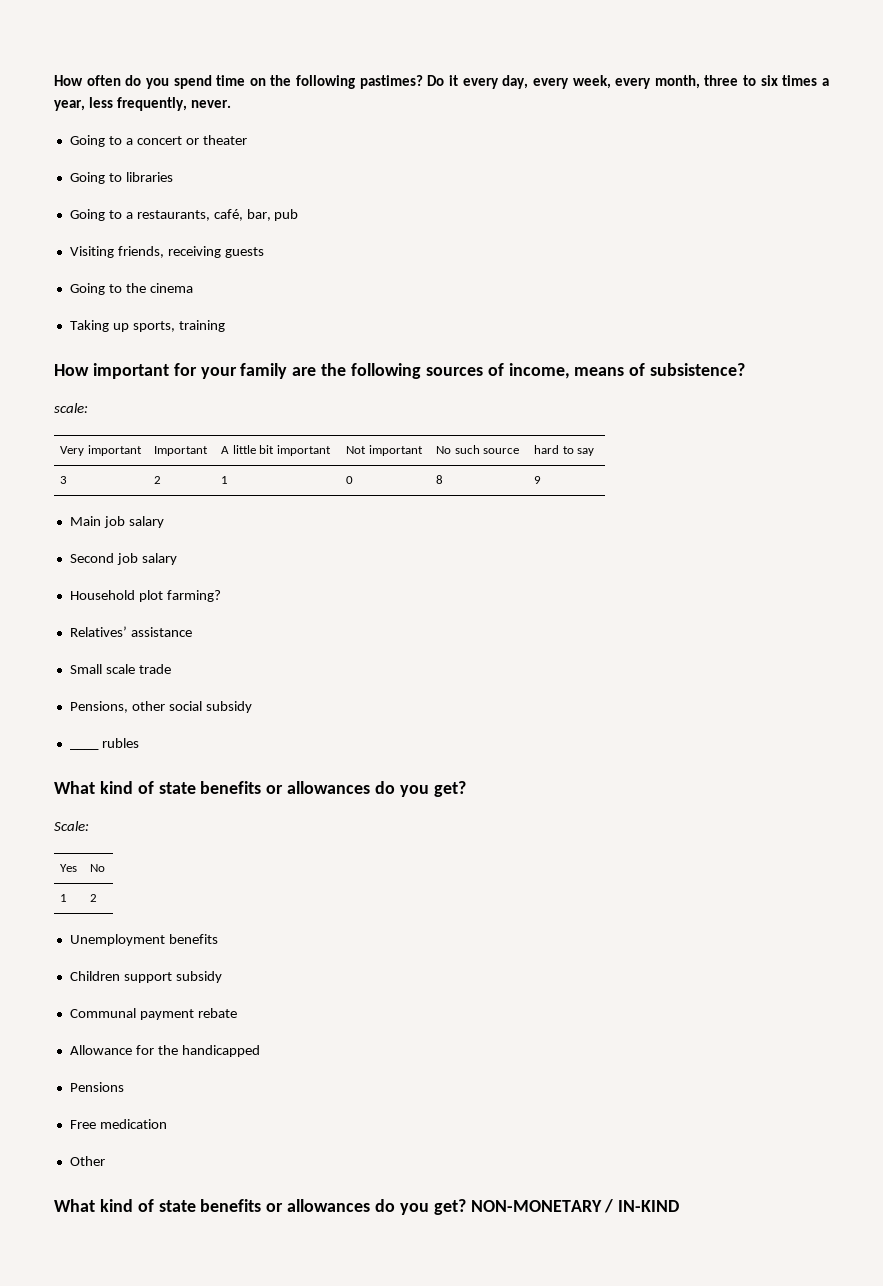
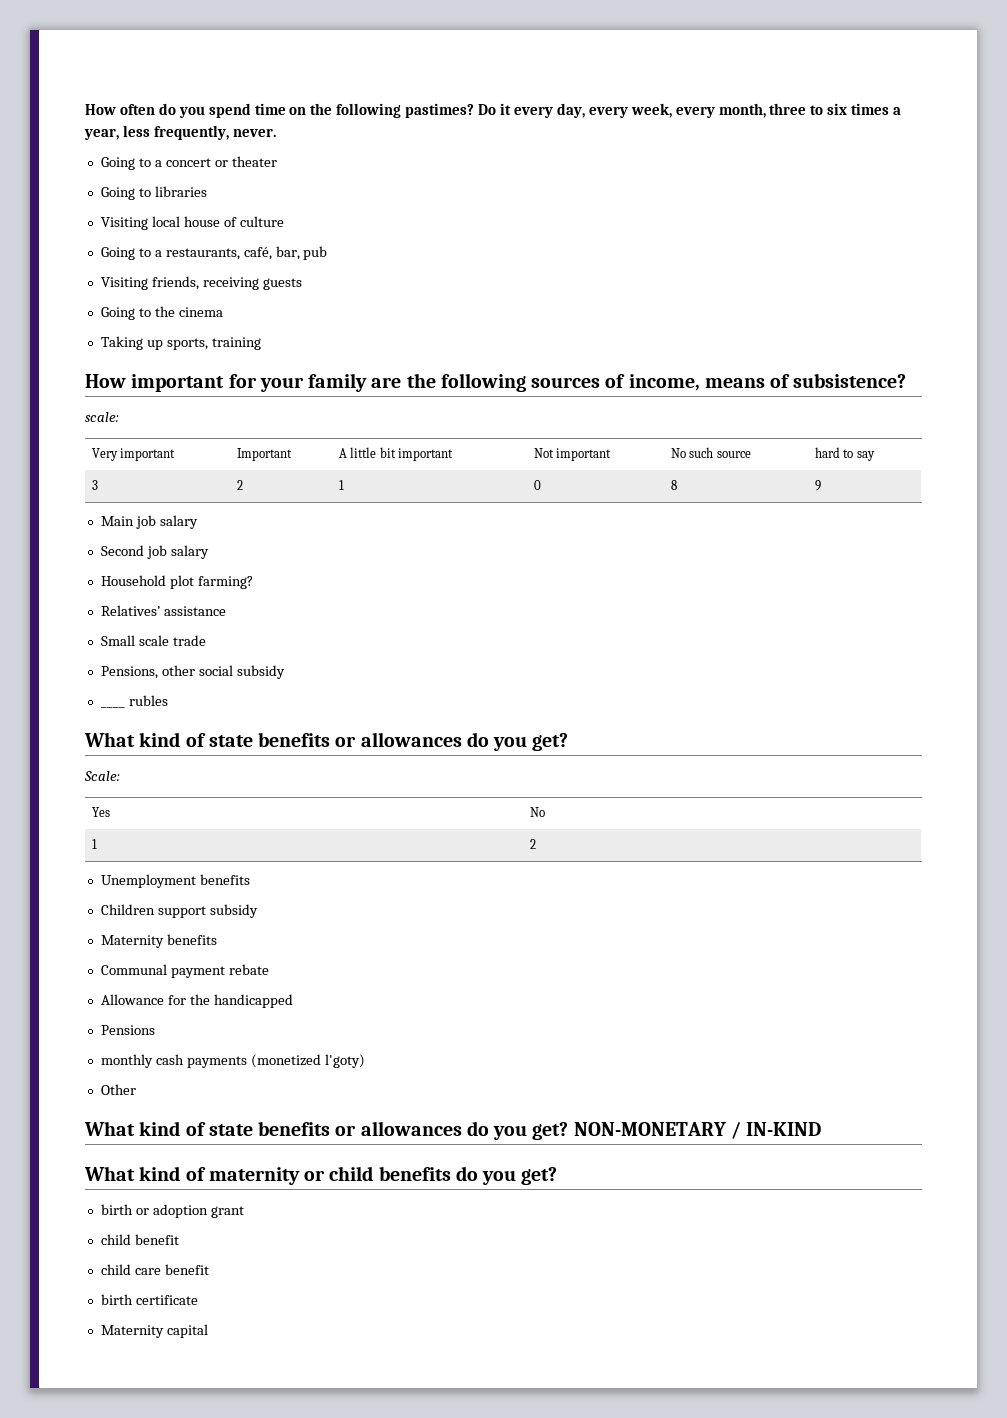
+ Visiting local house of culture
+ Maternity benefits
- Free medication
+ monthly cash payments (monetized l'goty)
+ What kind of maternity or child benefits do you get?
+ birth or adoption grant
+ child benefit
+ child care benefit
+ birth certificate
+ Maternity capital

